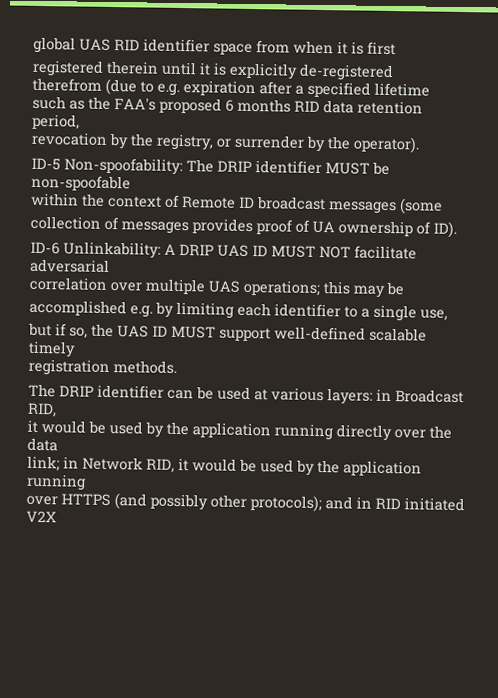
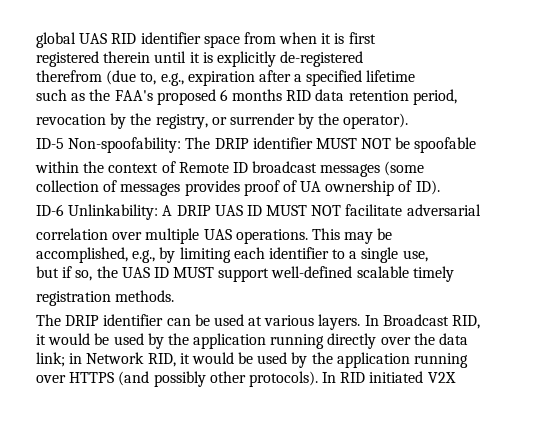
- therefrom (due to e.g. expiration after a specified lifetime
+ therefrom (due to, e.g., expiration after a specified lifetime
- ID-5 Non-spoofability: The DRIP identifier MUST be non-spoofable
+ ID-5 Non-spoofability: The DRIP identifier MUST NOT be spoofable
- correlation over multiple UAS operations; this may be
+ correlation over multiple UAS operations. This may be
- accomplished e.g. by limiting each identifier to a single use,
+ accomplished, e.g., by limiting each identifier to a single use,
- The DRIP identifier can be used at various layers: in Broadcast RID,
+ The DRIP identifier can be used at various layers. In Broadcast RID,
- over HTTPS (and possibly other protocols); and in RID initiated V2X
+ over HTTPS (and possibly other protocols). In RID initiated V2X

